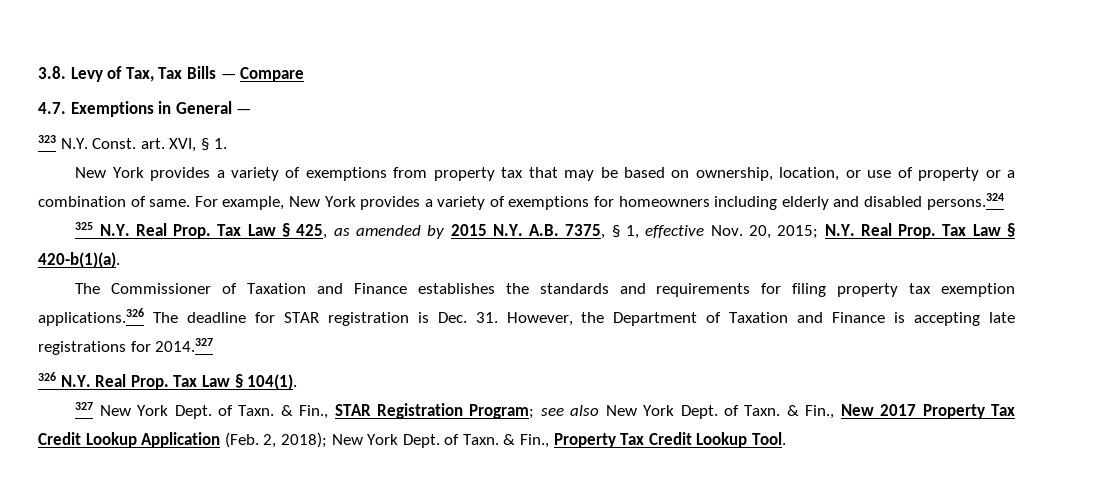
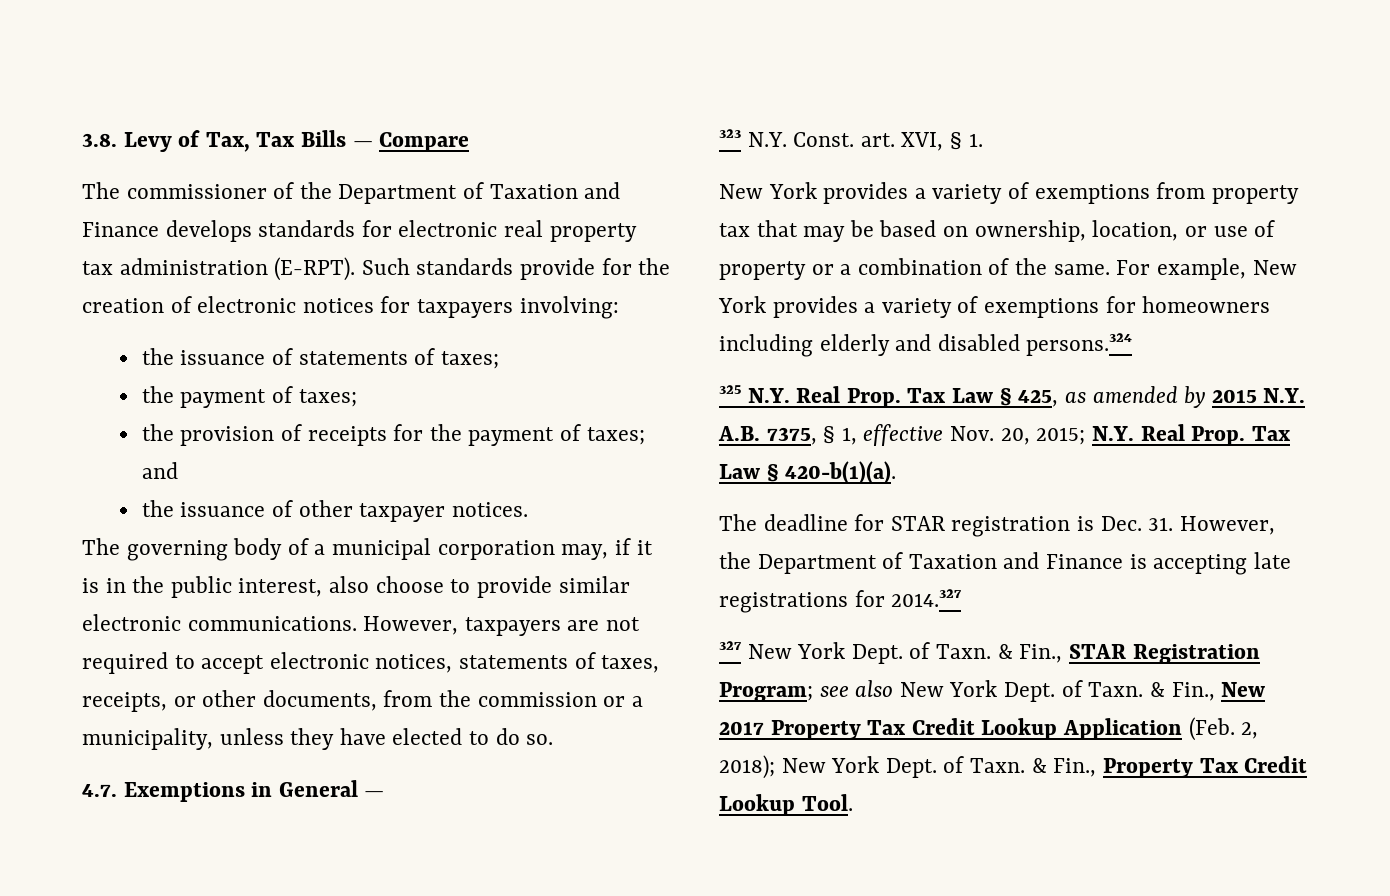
+ The commissioner of the Department of Taxation and Finance develops standards for electronic real property tax administration (E-RPT). Such standards provide for the creation of electronic notices for taxpayers involving:
+ the issuance of statements of taxes;
+ the payment of taxes;
+ the provision of receipts for the payment of taxes; and
+ the issuance of other taxpayer notices.
+ The governing body of a municipal corporation may, if it is in the public interest, also choose to provide similar electronic communications. However, taxpayers are not required to accept electronic notices, statements of taxes, receipts, or other documents, from the commission or a municipality, unless they have elected to do so.
- New York provides a variety of exemptions from property tax that may be based on ownership, location, or use of property or a combination of same.
+ New York provides a variety of exemptions from property tax that may be based on ownership, location, or use of property or a combination of the same.
- The Commissioner of Taxation and Finance establishes the standards and requirements for filing property tax exemption applications.326 The deadline for STAR registration is Dec. 31. However, the Department of Taxation and Finance is accepting late registrations for 2014.327
+ The deadline for STAR registration is Dec. 31. However, the Department of Taxation and Finance is accepting late registrations for 2014.327
- 326 N.Y. Real Prop. Tax Law § 104(1).

